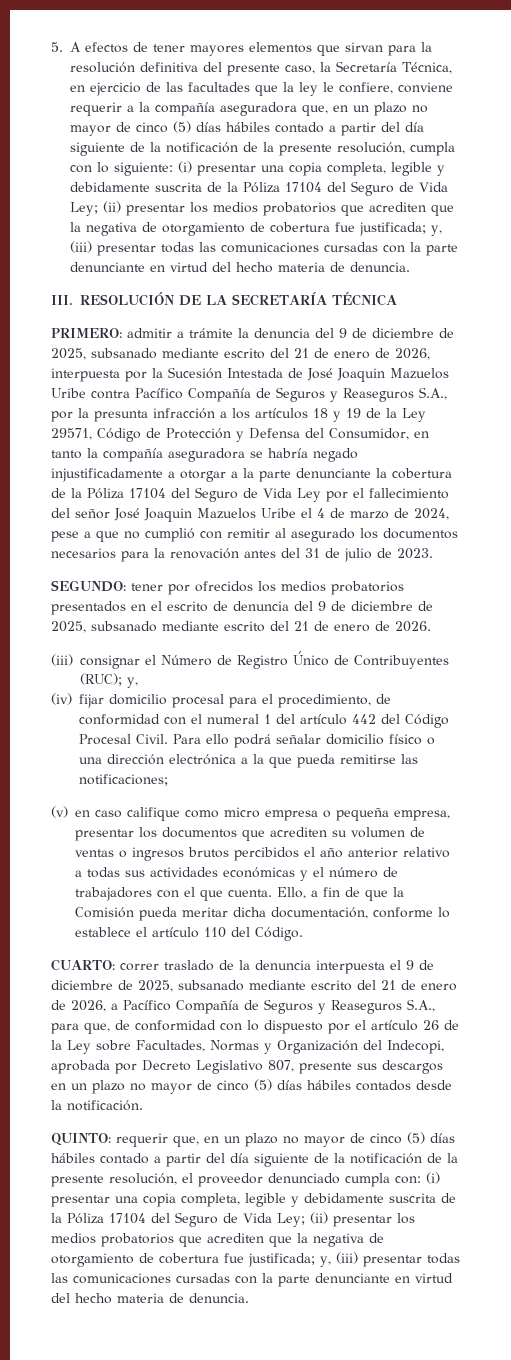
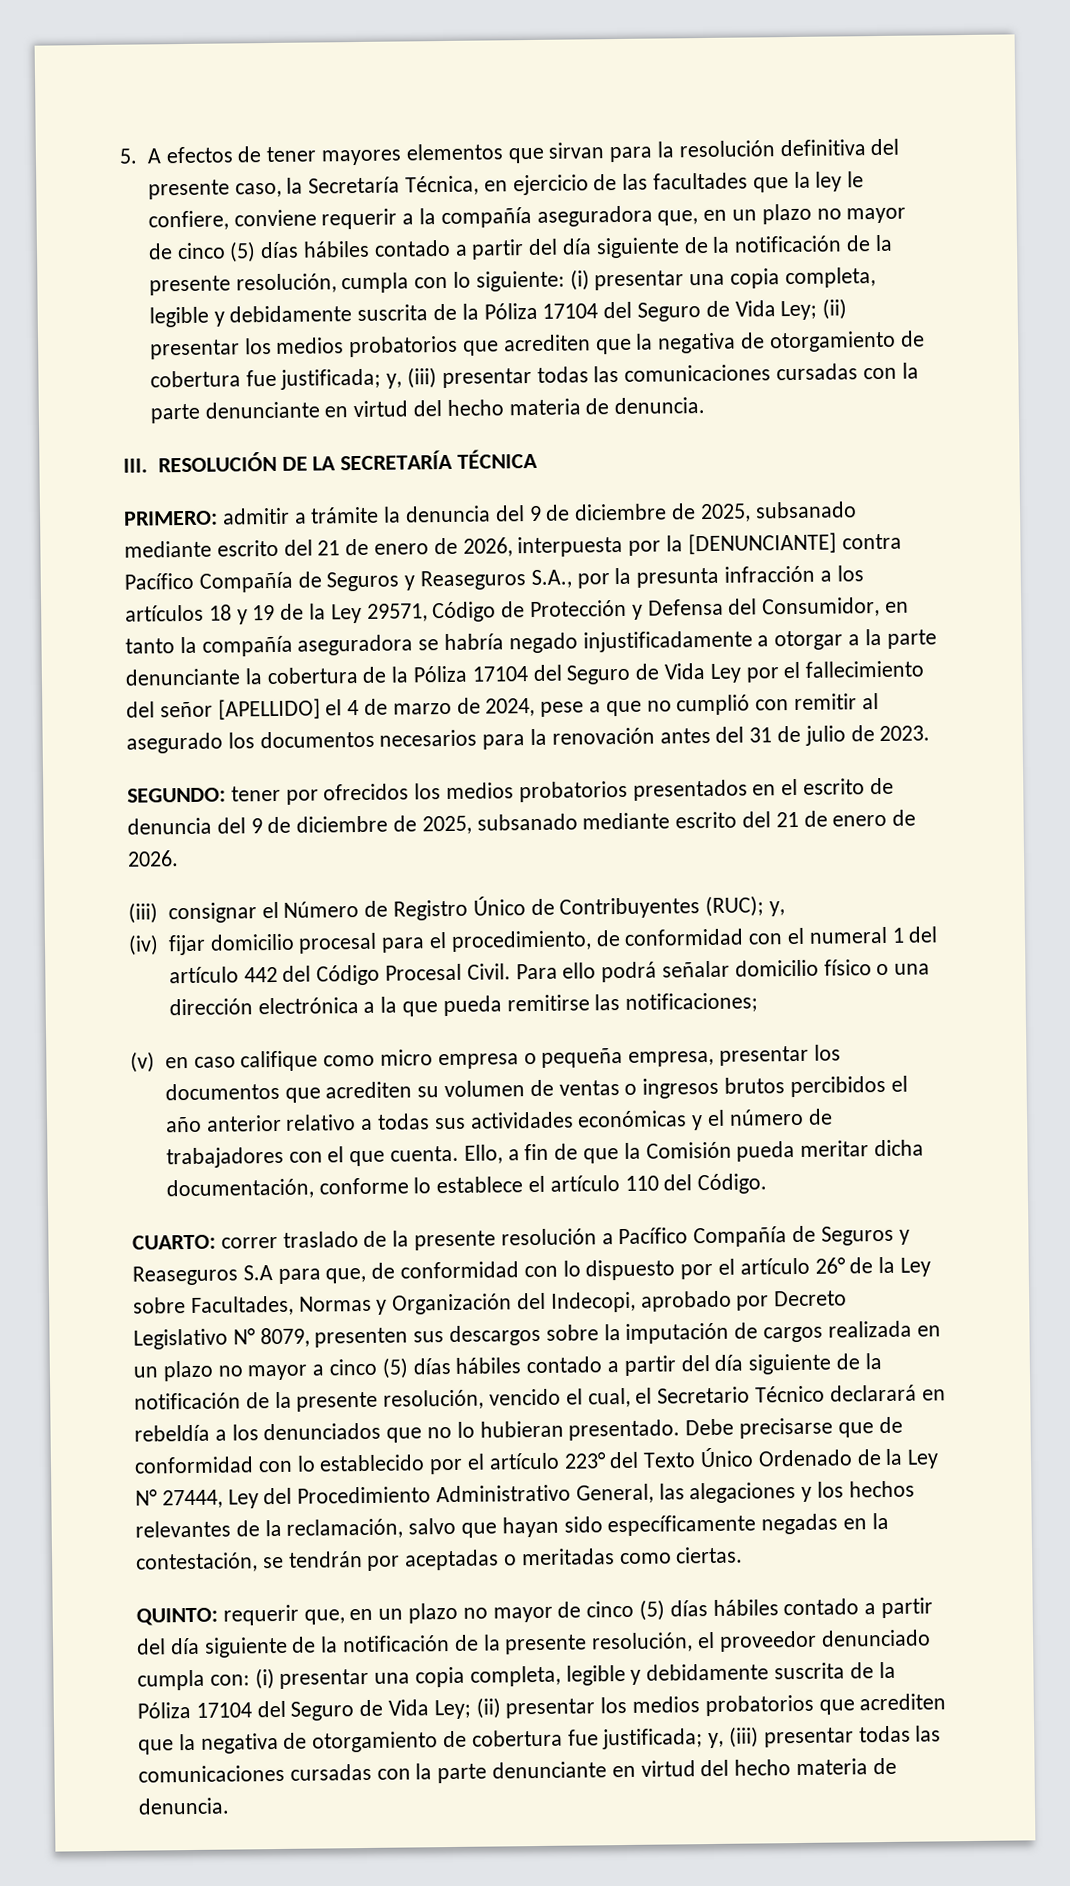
- admitir a trámite la denuncia del 9 de diciembre de 2025, subsanado mediante escrito del 21 de enero de 2026, interpuesta por la Sucesión Intestada de José Joaquin Mazuelos Uribe contra Pacífico Compañía de Seguros y Reaseguros S.A., por la presunta infracción a los artículos 18 y 19 de la Ley 29571, Código de Protección y Defensa del Consumidor, en tanto la compañía aseguradora se habría negado injustificadamente a otorgar a la parte denunciante la cobertura de la Póliza 17104 del Seguro de Vida Ley por el fallecimiento del señor José Joaquin Mazuelos Uribe el 4 de marzo de 2024, pese a que no cumplió con remitir al asegurado los documentos necesarios para la renovación antes del 31 de julio de 2023.
+ admitir a trámite la denuncia del 9 de diciembre de 2025, subsanado mediante escrito del 21 de enero de 2026, interpuesta por la [DENUNCIANTE] contra Pacífico Compañía de Seguros y Reaseguros S.A., por la presunta infracción a los artículos 18 y 19 de la Ley 29571, Código de Protección y Defensa del Consumidor, en tanto la compañía aseguradora se habría negado injustificadamente a otorgar a la parte denunciante la cobertura de la Póliza 17104 del Seguro de Vida Ley por el fallecimiento del señor [APELLIDO] el 4 de marzo de 2024, pese a que no cumplió con remitir al asegurado los documentos necesarios para la renovación antes del 31 de julio de 2023.
- CUARTO: correr traslado de la denuncia interpuesta el 9 de diciembre de 2025, subsanado mediante escrito del 21 de enero de 2026, a Pacífico Compañía de Seguros y Reaseguros S.A., para que, de conformidad con lo dispuesto por el artículo 26 de la Ley sobre Facultades, Normas y Organización del Indecopi, aprobada por Decreto Legislativo 807, presente sus descargos en un plazo no mayor de cinco (5) días hábiles contados desde la notificación.
+ CUARTO: correr traslado de la presente resolución a Pacífico Compañía de Seguros y Reaseguros S.A para que, de conformidad con lo dispuesto por el artículo 26° de la Ley sobre Facultades, Normas y Organización del Indecopi, aprobado por Decreto Legislativo N° 8079, presenten sus descargos sobre la imputación de cargos realizada en un plazo no mayor a cinco (5) días hábiles contado a partir del día siguiente de la notificación de la presente resolución, vencido el cual, el Secretario Técnico declarará en rebeldía a los denunciados que no lo hubieran presentado. Debe precisarse que de conformidad con lo establecido por el artículo 223° del Texto Único Ordenado de la Ley N° 27444, Ley del Procedimiento Administrativo General, las alegaciones y los hechos relevantes de la reclamación, salvo que hayan sido específicamente negadas en la contestación, se tendrán por aceptadas o meritadas como ciertas.

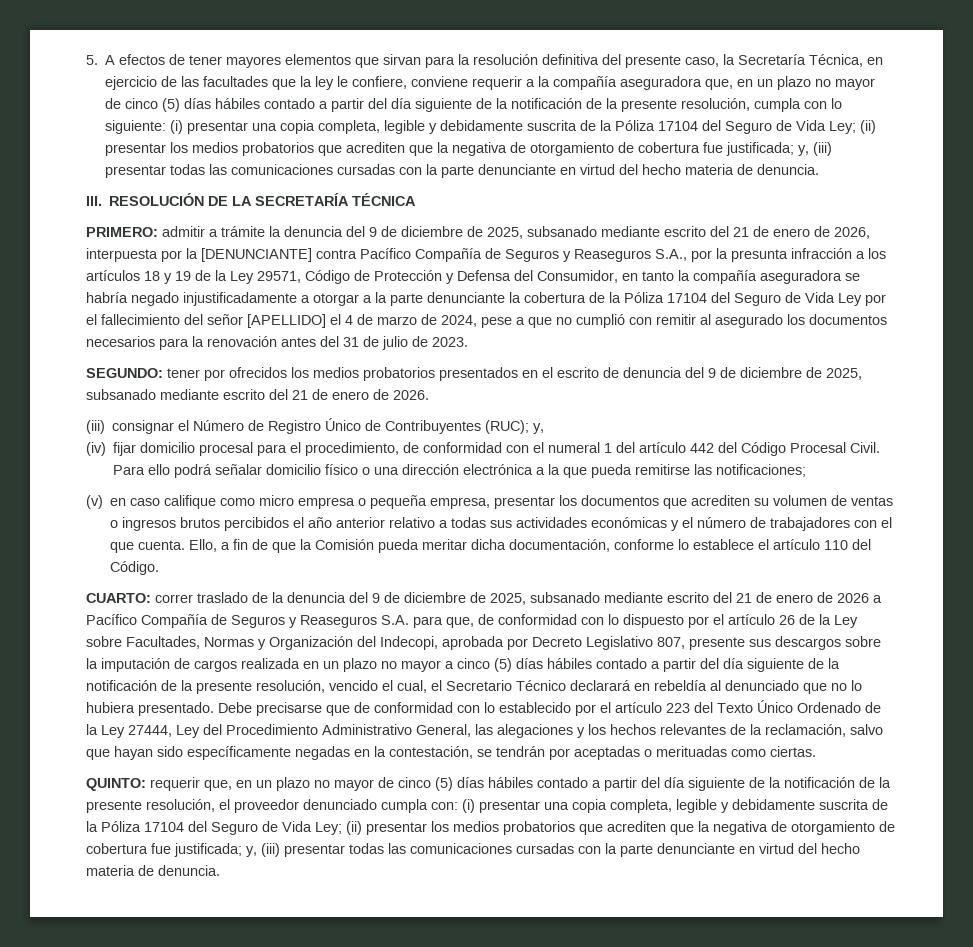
- correr traslado de la presente resolución a Pacífico Compañía de Seguros y Reaseguros S.A para que, de conformidad con lo dispuesto por el artículo 26° de la Ley sobre Facultades, Normas y Organización del Indecopi, aprobado por Decreto Legislativo N° 8079, presenten sus descargos sobre la imputación de cargos realizada en un plazo no mayor a cinco (5) días hábiles contado a partir del día siguiente de la notificación de la presente resolución, vencido el cual, el Secretario Técnico declarará en rebeldía a los denunciados que no lo hubieran presentado.
+ correr traslado de la denuncia del 9 de diciembre de 2025, subsanado mediante escrito del 21 de enero de 2026 a Pacífico Compañía de Seguros y Reaseguros S.A. para que, de conformidad con lo dispuesto por el artículo 26 de la Ley sobre Facultades, Normas y Organización del Indecopi, aprobada por Decreto Legislativo 807, presente sus descargos sobre la imputación de cargos realizada en un plazo no mayor a cinco (5) días hábiles contado a partir del día siguiente de la notificación de la presente resolución, vencido el cual, el Secretario Técnico declarará en rebeldía al denunciado que no lo hubiera presentado.
- Debe precisarse que de conformidad con lo establecido por el artículo 223° del Texto Único Ordenado de la Ley N° 27444, Ley del Procedimiento Administrativo General, las alegaciones y los hechos relevantes de la reclamación, salvo que hayan sido específicamente negadas en la contestación, se tendrán por aceptadas o meritadas como ciertas.
+ Debe precisarse que de conformidad con lo establecido por el artículo 223 del Texto Único Ordenado de la Ley 27444, Ley del Procedimiento Administrativo General, las alegaciones y los hechos relevantes de la reclamación, salvo que hayan sido específicamente negadas en la contestación, se tendrán por aceptadas o merituadas como ciertas.

